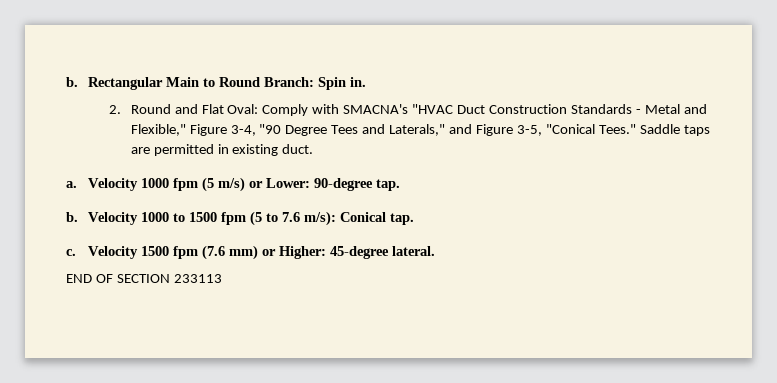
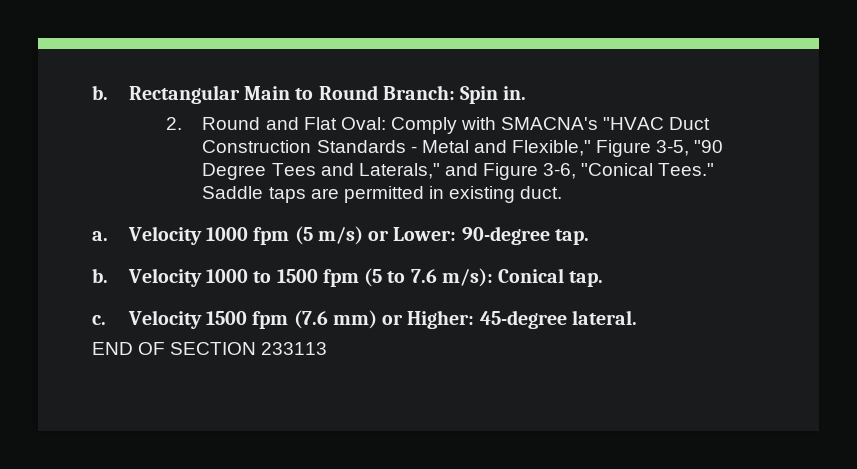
- 2. Round and Flat Oval: Comply with SMACNA's "HVAC Duct Construction Standards - Metal and Flexible," Figure 3-4, "90 Degree Tees and Laterals," and Figure 3-5, "Conical Tees."
+ 2. Round and Flat Oval: Comply with SMACNA's "HVAC Duct Construction Standards - Metal and Flexible," Figure 3-5, "90 Degree Tees and Laterals," and Figure 3-6, "Conical Tees."

